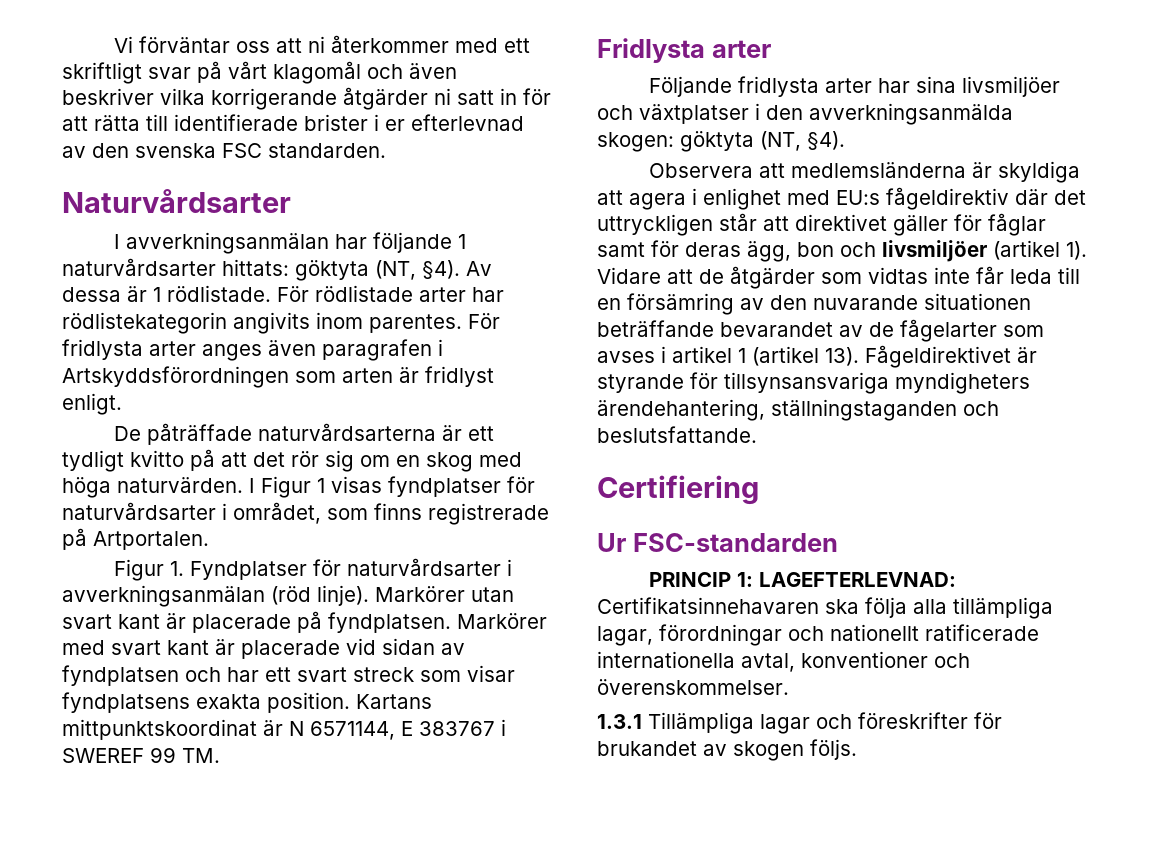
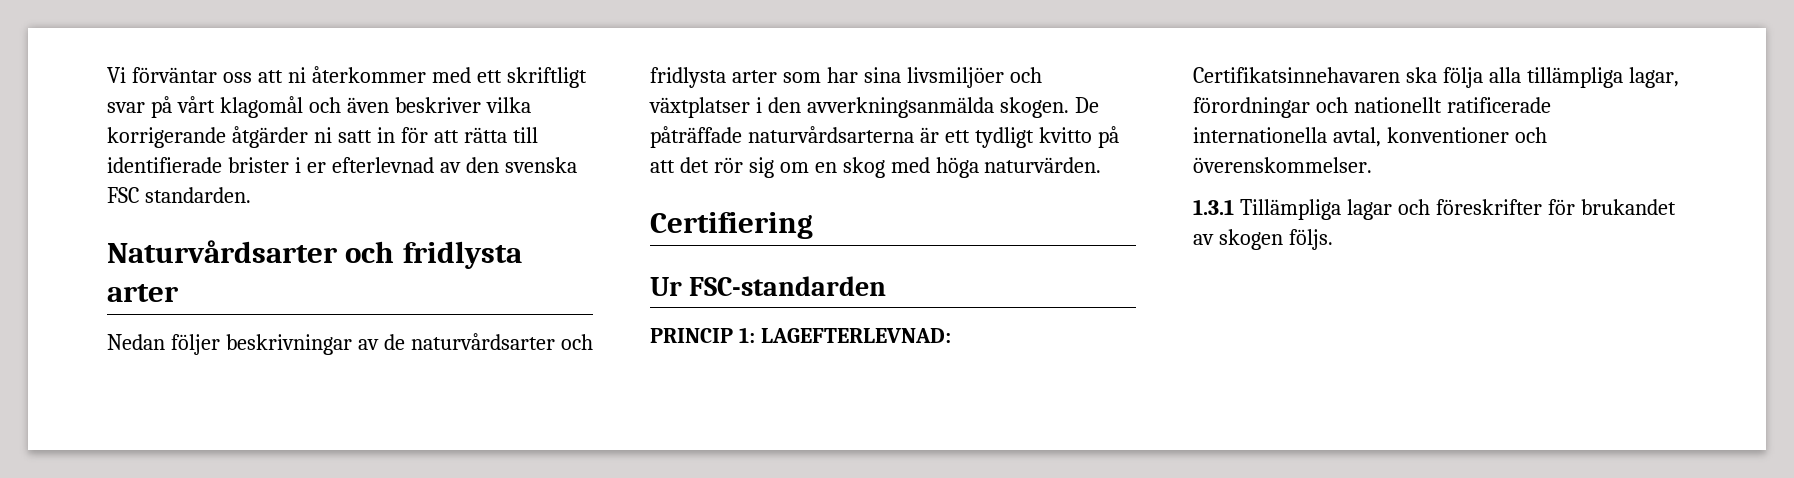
- Naturvårdsarter
- I avverkningsanmälan har följande 1 naturvårdsarter hittats: göktyta (NT, §4). Av dessa är 1 rödlistade. För rödlistade arter har rödlistekategorin angivits inom parentes. För fridlysta arter anges även paragrafen i Artskyddsförordningen som arten är fridlyst enligt.
- De påträffade naturvårdsarterna är ett tydligt kvitto på att det rör sig om en skog med höga naturvärden. I Figur 1 visas fyndplatser för naturvårdsarter i området, som finns registrerade på Artportalen.
- Figur 1. Fyndplatser för naturvårdsarter i avverkningsanmälan (röd linje). Markörer utan svart kant är placerade på fyndplatsen. Markörer med svart kant är placerade vid sidan av fyndplatsen och har ett svart streck som visar fyndplatsens exakta position. Kartans mittpunktskoordinat är N 6571144, E 383767 i SWEREF 99 TM.
- Fridlysta arter
- Följande fridlysta arter har sina livsmiljöer och växtplatser i den avverkningsanmälda skogen: göktyta (NT, §4).
- Observera att medlemsländerna är skyldiga att agera i enlighet med EU:s fågeldirektiv där det uttryckligen står att direktivet gäller för fåglar samt för deras ägg, bon och livsmiljöer (artikel 1). Vidare att de åtgärder som vidtas inte får leda till en försämring av den nuvarande situationen beträffande bevarandet av de fågelarter som avses i artikel 1 (artikel 13). Fågeldirektivet är styrande för tillsynsansvariga myndigheters ärendehantering, ställningstaganden och beslutsfattande.
+ Naturvårdsarter och fridlysta arter
+ Nedan följer beskrivningar av de naturvårdsarter och fridlysta arter som har sina livsmiljöer och växtplatser i den avverkningsanmälda skogen. De påträffade naturvårdsarterna är ett tydligt kvitto på att det rör sig om en skog med höga naturvärden.

